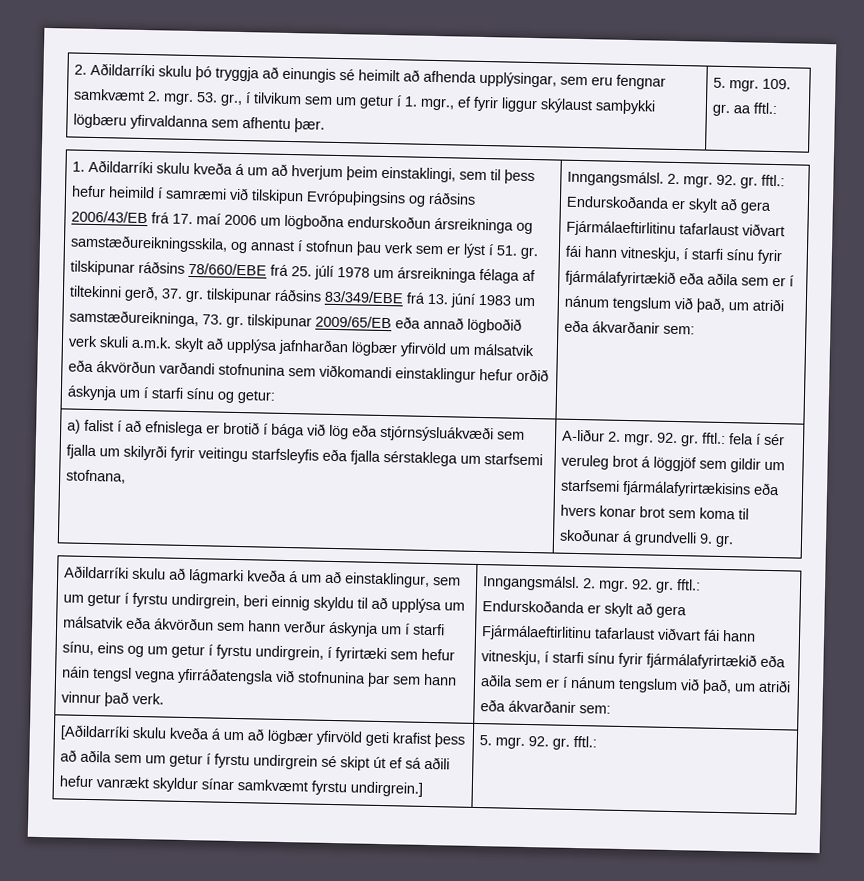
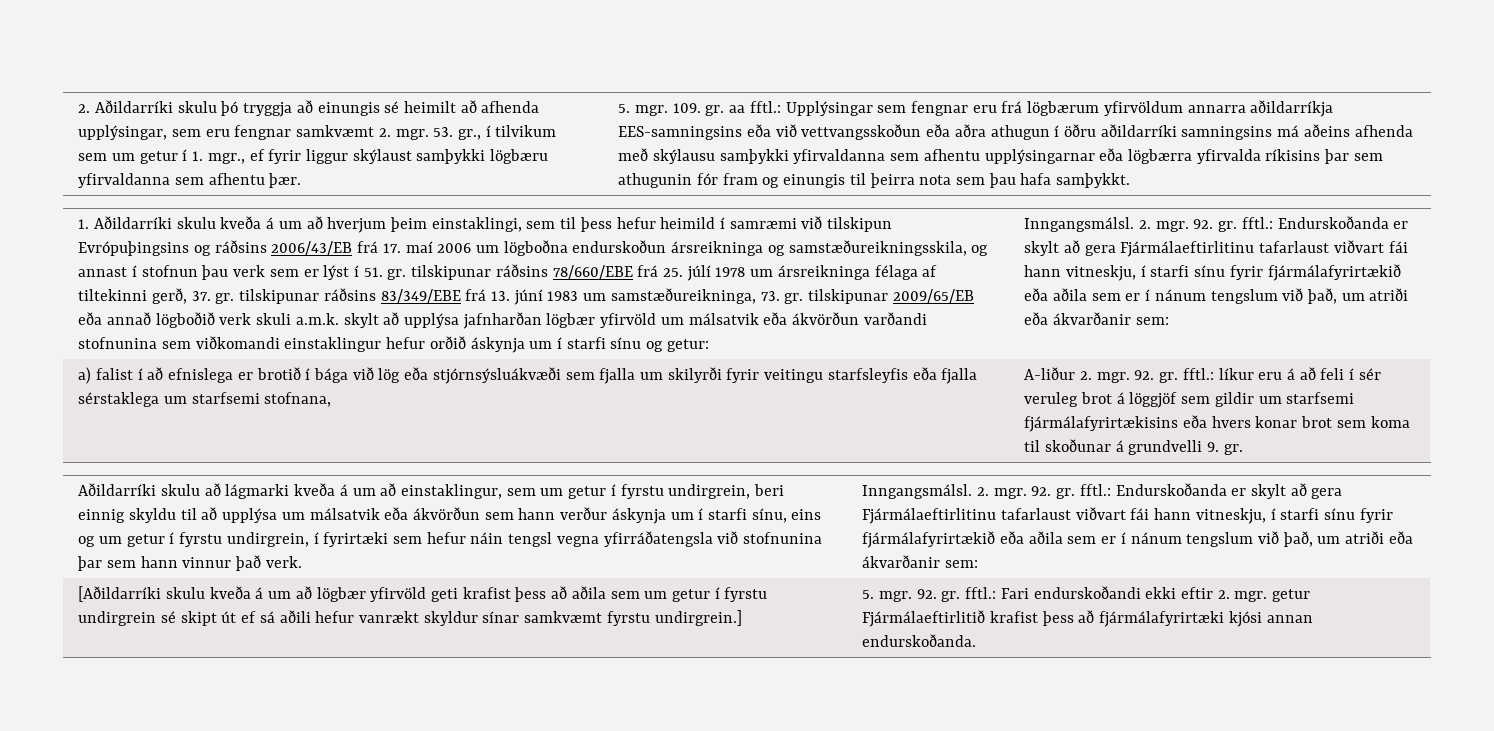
- 109. gr. aa fftl.:
+ 109. gr. aa fftl.: Upplýsingar sem fengnar eru frá lögbærum yfirvöldum annarra aðildarríkja EES-samningsins eða við vettvangsskoðun eða aðra athugun í öðru aðildarríki samningsins má aðeins afhenda með skýlausu samþykki yfirvaldanna sem afhentu upplýsingarnar eða lögbærra yfirvalda ríkisins þar sem athugunin fór fram og einungis til þeirra nota sem þau hafa samþykkt.
- 92. gr. fftl.: fela í sér veruleg brot á löggjöf sem gildir um starfsemi fjármálafyrirtækisins eða hvers konar brot sem koma til skoðunar á grundvelli 9. gr.
+ 92. gr. fftl.: líkur eru á að feli í sér veruleg brot á löggjöf sem gildir um starfsemi fjármálafyrirtækisins eða hvers konar brot sem koma til skoðunar á grundvelli 9. gr.
- 5. mgr. 92. gr. fftl.:
+ 5. mgr. 92. gr. fftl.: Fari endurskoðandi ekki eftir 2. mgr. getur Fjármálaeftirlitið krafist þess að fjármálafyrirtæki kjósi annan endurskoðanda.

